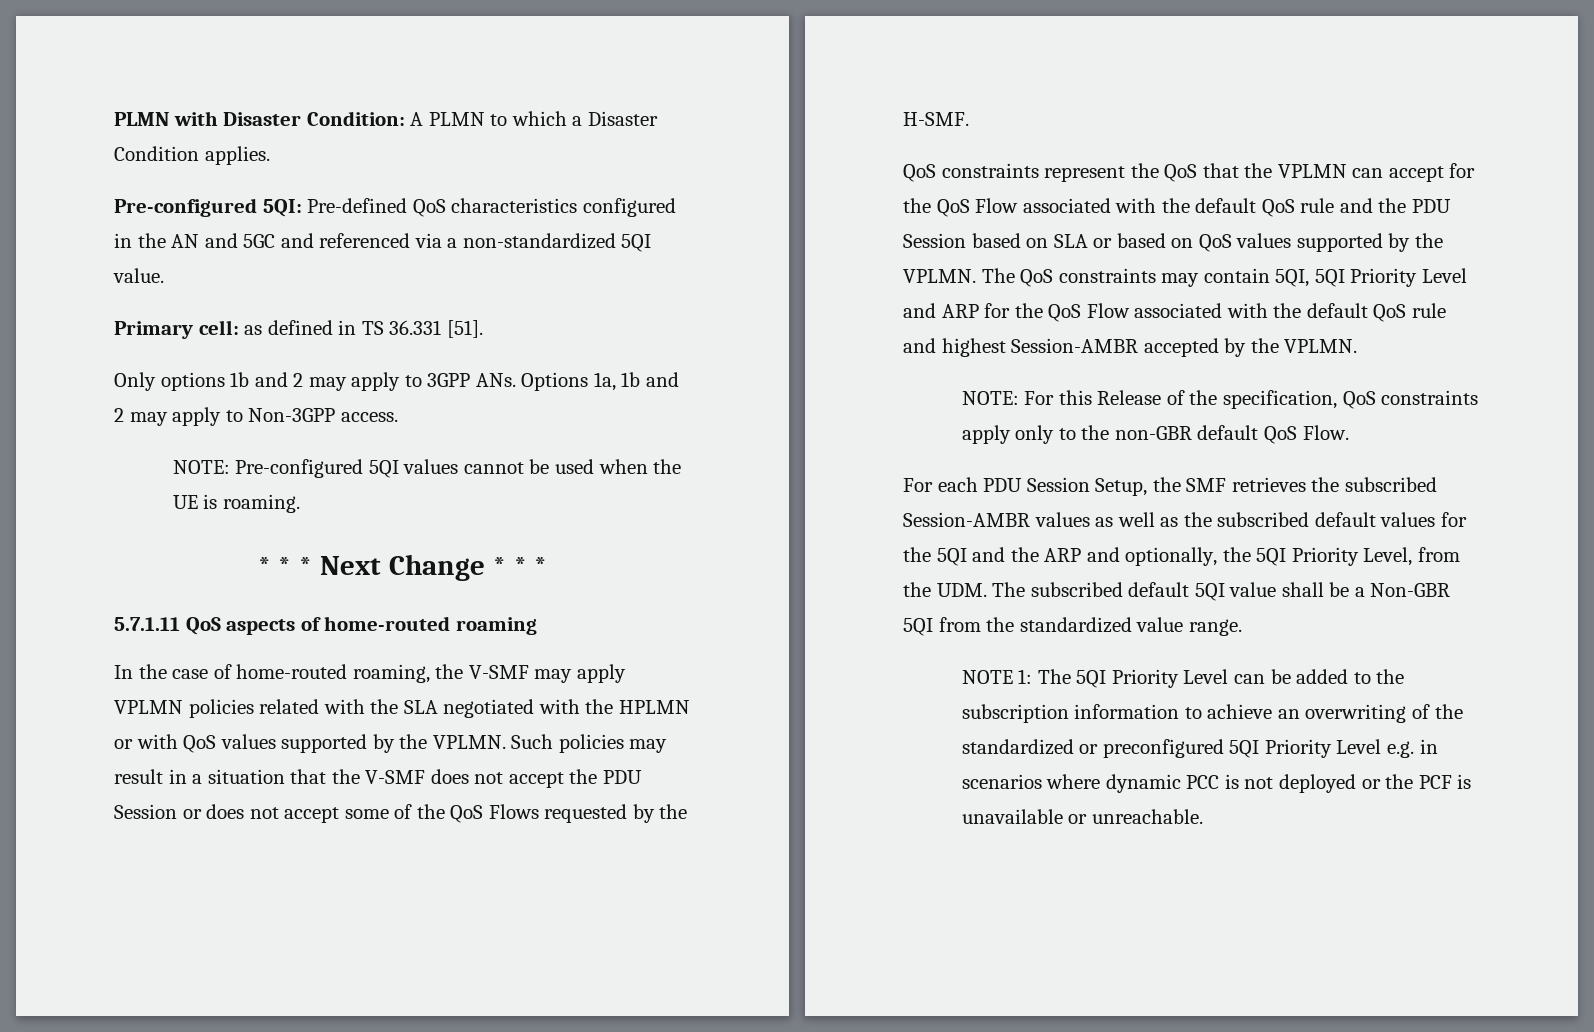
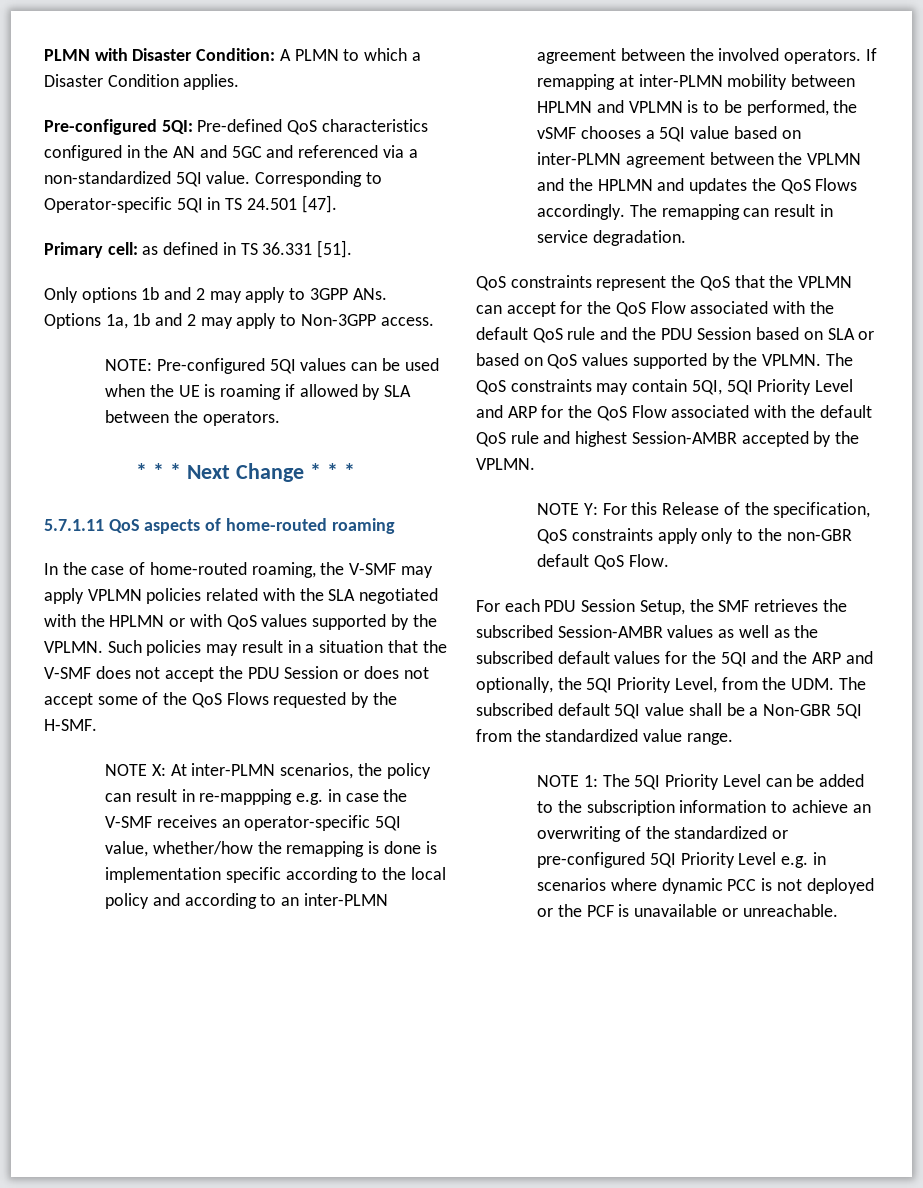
+ Corresponding to Operator-specific 5QI in TS 24.501 [47].
- NOTE: Pre-configured 5QI values cannot be used when the UE is roaming.
+ NOTE: Pre-configured 5QI values can be used when the UE is roaming if allowed by SLA between the operators.
+ NOTE X: At inter-PLMN scenarios, the policy can result in re-mappping e.g. in case the V-SMF receives an operator-specific 5QI value, whether/how the remapping is done is implementation specific according to the local policy and according to an inter-PLMN agreement between the involved operators. If remapping at inter-PLMN mobility between HPLMN and VPLMN is to be performed, the vSMF chooses a 5QI value based on inter-PLMN agreement between the VPLMN and the HPLMN and updates the QoS Flows accordingly. The remapping can result in service degradation.
- NOTE: For this Release of the specification, QoS constraints apply only to the non-GBR default QoS Flow.
+ NOTE Y: For this Release of the specification, QoS constraints apply only to the non-GBR default QoS Flow.
- NOTE 1: The 5QI Priority Level can be added to the subscription information to achieve an overwriting of the standardized or preconfigured 5QI Priority Level e.g. in scenarios where dynamic PCC is not deployed or the PCF is unavailable or unreachable.
+ NOTE 1: The 5QI Priority Level can be added to the subscription information to achieve an overwriting of the standardized or pre-configured 5QI Priority Level e.g. in scenarios where dynamic PCC is not deployed or the PCF is unavailable or unreachable.

